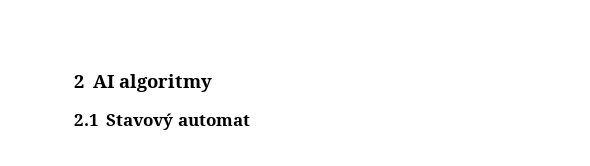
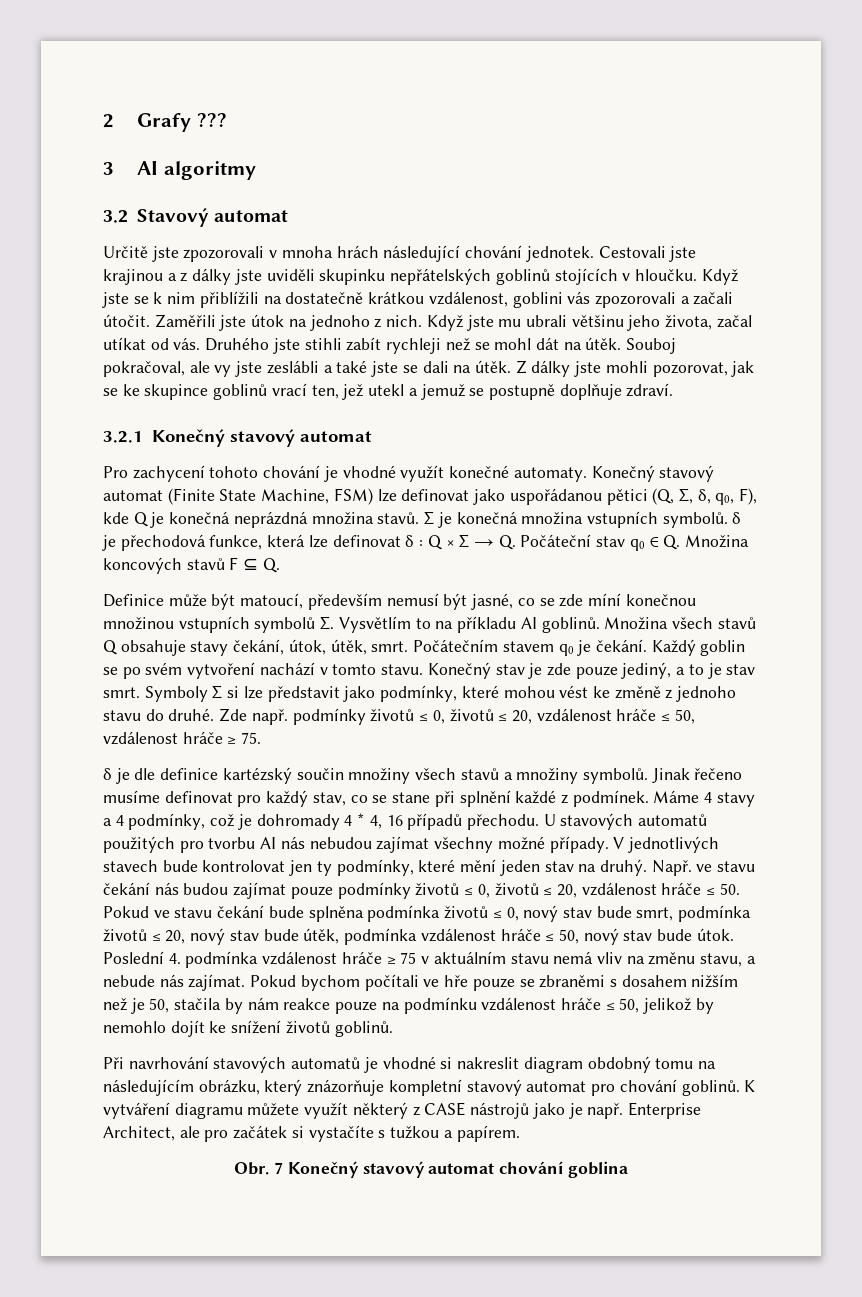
- 2 AI algoritmy
+ 2 Grafy ???
+ 3 AI algoritmy
- 2.1 Stavový automat
+ 3.2 Stavový automat
+ Určitě jste zpozorovali v mnoha hrách následující chování jednotek. Cestovali jste krajinou a z dálky jste uviděli skupinku nepřátelských goblinů stojících v hloučku. Když jste se k nim přiblížili na dostatečně krátkou vzdálenost, goblini vás zpozorovali a začali útočit. Zaměřili jste útok na jednoho z nich. Když jste mu ubrali většinu jeho života, začal utíkat od vás. Druhého jste stihli zabít rychleji než se mohl dát na útěk. Souboj pokračoval, ale vy jste zeslábli a také jste se dali na útěk. Z dálky jste mohli pozorovat, jak se ke skupince goblinů vrací ten, jež utekl a jemuž se postupně doplňuje zdraví.
+ 3.2.1 Konečný stavový automat
+ Pro zachycení tohoto chování je vhodné využít konečné automaty. Konečný stavový automat (Finite State Machine, FSM) lze definovat jako uspořádanou pětici (Q, Ʃ, δ, q0, F), kde Q je konečná neprázdná množina stavů. Ʃ je konečná množina vstupních symbolů. δ je přechodová funkce, která lze definovat δ : Q × Ʃ → Q. Počáteční stav q0 ∈ Q. Množina koncových stavů F ⊆ Q.
+ Definice může být matoucí, především nemusí být jasné, co se zde míní konečnou množinou vstupních symbolů Ʃ. Vysvětlím to na příkladu AI goblinů. Množina všech stavů Q obsahuje stavy čekání, útok, útěk, smrt. Počátečním stavem q0 je čekání. Každý goblin se po svém vytvoření nachází v tomto stavu. Konečný stav je zde pouze jediný, a to je stav smrt. Symboly Ʃ si lze představit jako podmínky, které mohou vést ke změně z jednoho stavu do druhé. Zde např. podmínky životů ≤ 0, životů ≤ 20, vzdálenost hráče ≤ 50, vzdálenost hráče ≥ 75.
+ δ je dle definice kartézský součin množiny všech stavů a množiny symbolů. Jinak řečeno musíme definovat pro každý stav, co se stane při splnění každé z podmínek. Máme 4 stavy a 4 podmínky, což je dohromady 4 * 4, 16 případů přechodu. U stavových automatů použitých pro tvorbu AI nás nebudou zajímat všechny možné případy. V jednotlivých stavech bude kontrolovat jen ty podmínky, které mění jeden stav na druhý. Např. ve stavu čekání nás budou zajímat pouze podmínky životů ≤ 0, životů ≤ 20, vzdálenost hráče ≤ 50. Pokud ve stavu čekání bude splněna podmínka životů ≤ 0, nový stav bude smrt, podmínka životů ≤ 20, nový stav bude útěk, podmínka vzdálenost hráče ≤ 50, nový stav bude útok. Poslední 4. podmínka vzdálenost hráče ≥ 75 v aktuálním stavu nemá vliv na změnu stavu, a nebude nás zajímat. Pokud bychom počítali ve hře pouze se zbraněmi s dosahem nižším než je 50, stačila by nám reakce pouze na podmínku vzdálenost hráče ≤ 50, jelikož by nemohlo dojít ke snížení životů goblinů.
+ Při navrhování stavových automatů je vhodné si nakreslit diagram obdobný tomu na následujícím obrázku, který znázorňuje kompletní stavový automat pro chování goblinů. K vytváření diagramu můžete využít některý z CASE nástrojů jako je např. Enterprise Architect, ale pro začátek si vystačíte s tužkou a papírem.
+ Obr. 7 Konečný stavový automat chování goblina

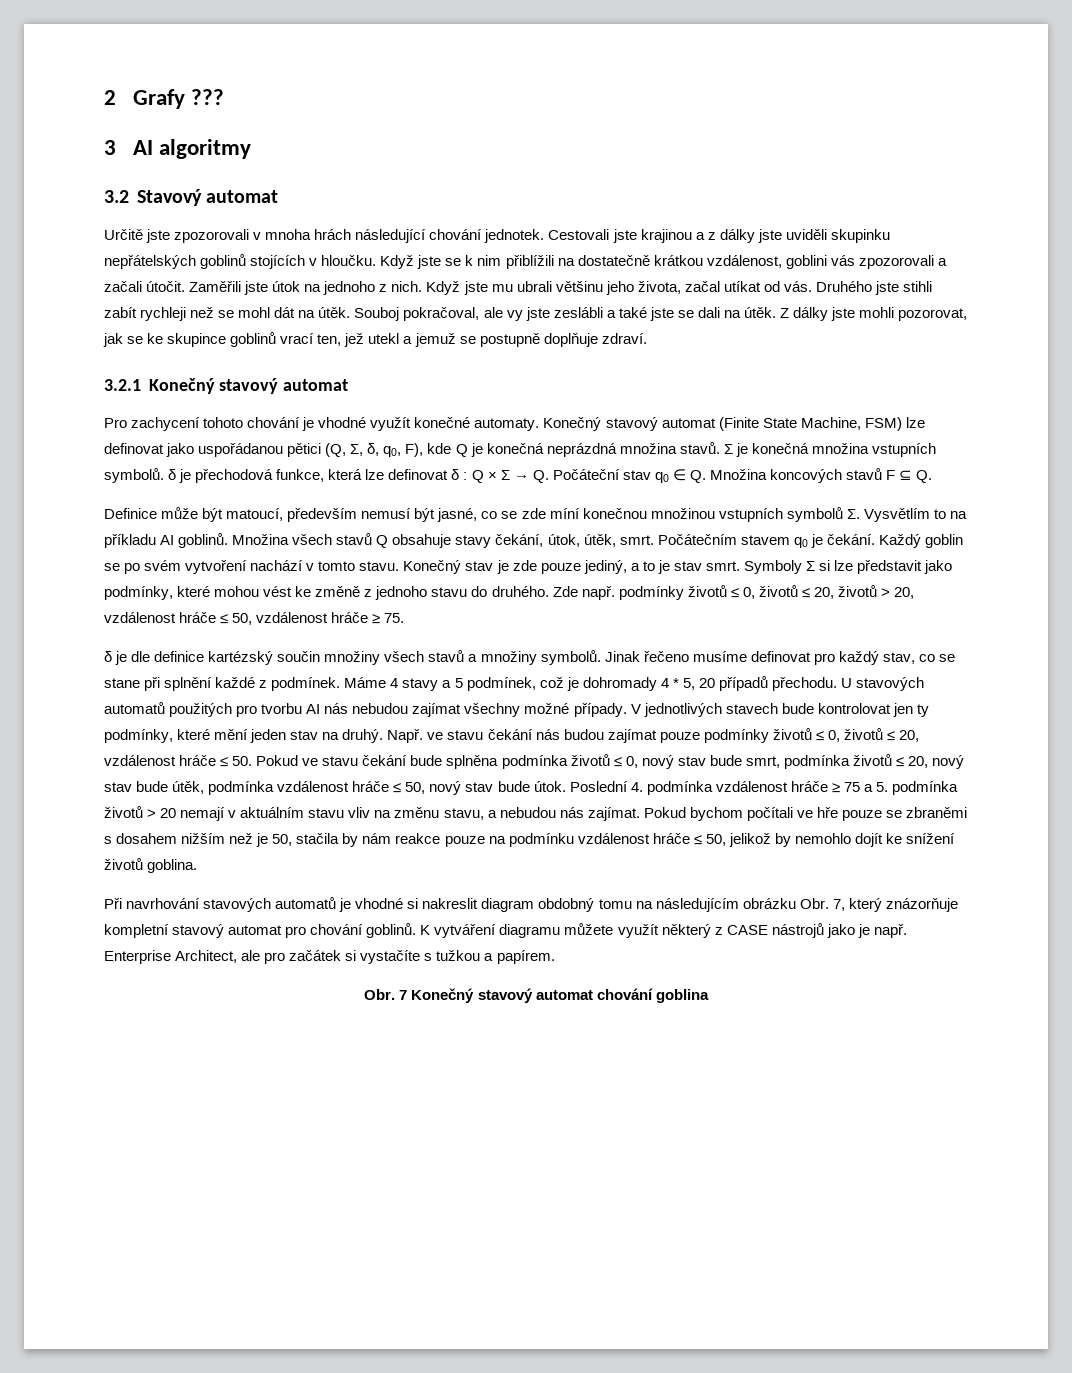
- Symboly Ʃ si lze představit jako podmínky, které mohou vést ke změně z jednoho stavu do druhé.
+ Symboly Ʃ si lze představit jako podmínky, které mohou vést ke změně z jednoho stavu do druhého.
- Zde např. podmínky životů ≤ 0, životů ≤ 20, vzdálenost hráče ≤ 50, vzdálenost hráče ≥ 75.
+ Zde např. podmínky životů ≤ 0, životů ≤ 20, životů > 20, vzdálenost hráče ≤ 50, vzdálenost hráče ≥ 75.
- Máme 4 stavy a 4 podmínky, což je dohromady 4 * 4, 16 případů přechodu.
+ Máme 4 stavy a 5 podmínek, což je dohromady 4 * 5, 20 případů přechodu.
- Poslední 4. podmínka vzdálenost hráče ≥ 75 v aktuálním stavu nemá vliv na změnu stavu, a nebude nás zajímat.
+ Poslední 4. podmínka vzdálenost hráče ≥ 75 a 5. podmínka životů > 20 nemají v aktuálním stavu vliv na změnu stavu, a nebudou nás zajímat.
- Pokud bychom počítali ve hře pouze se zbraněmi s dosahem nižším než je 50, stačila by nám reakce pouze na podmínku vzdálenost hráče ≤ 50, jelikož by nemohlo dojít ke snížení životů goblinů.
+ Pokud bychom počítali ve hře pouze se zbraněmi s dosahem nižším než je 50, stačila by nám reakce pouze na podmínku vzdálenost hráče ≤ 50, jelikož by nemohlo dojít ke snížení životů goblina.
- Při navrhování stavových automatů je vhodné si nakreslit diagram obdobný tomu na následujícím obrázku, který znázorňuje kompletní stavový automat pro chování goblinů.
+ Při navrhování stavových automatů je vhodné si nakreslit diagram obdobný tomu na následujícím obrázku Obr. 7, který znázorňuje kompletní stavový automat pro chování goblinů.

